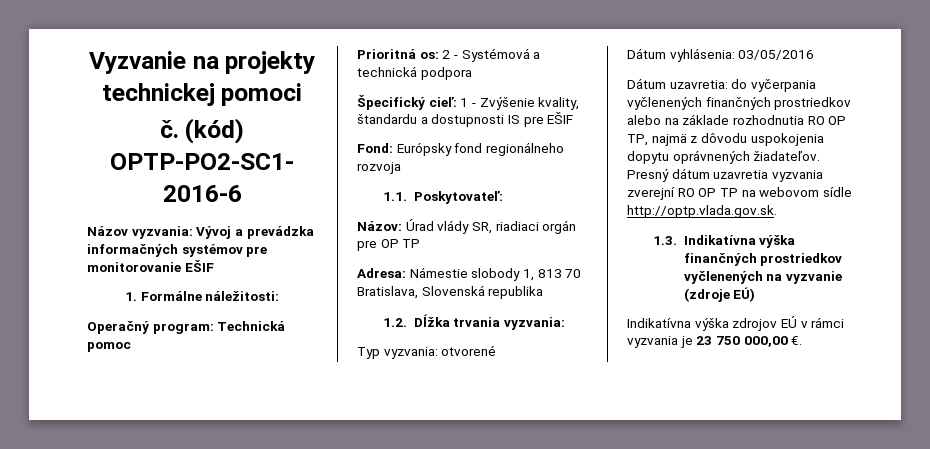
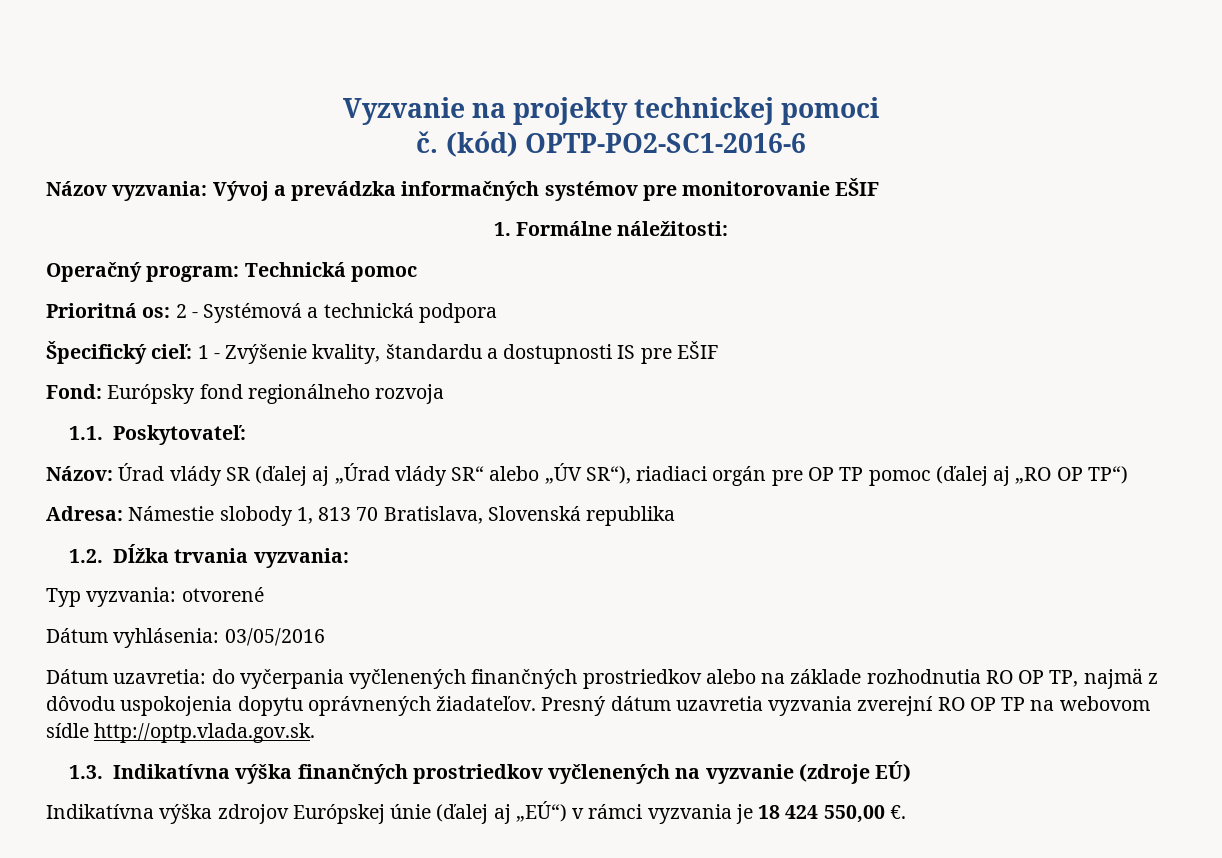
- Názov: Úrad vlády SR, riadiaci orgán pre OP TP
+ Názov: Úrad vlády SR (ďalej aj „Úrad vlády SR“ alebo „ÚV SR“), riadiaci orgán pre OP TP pomoc (ďalej aj „RO OP TP“)
- Indikatívna výška zdrojov EÚ v rámci vyzvania je 23 750 000,00 €.
+ Indikatívna výška zdrojov Európskej únie (ďalej aj „EÚ“) v rámci vyzvania je 18 424 550,00 €.

